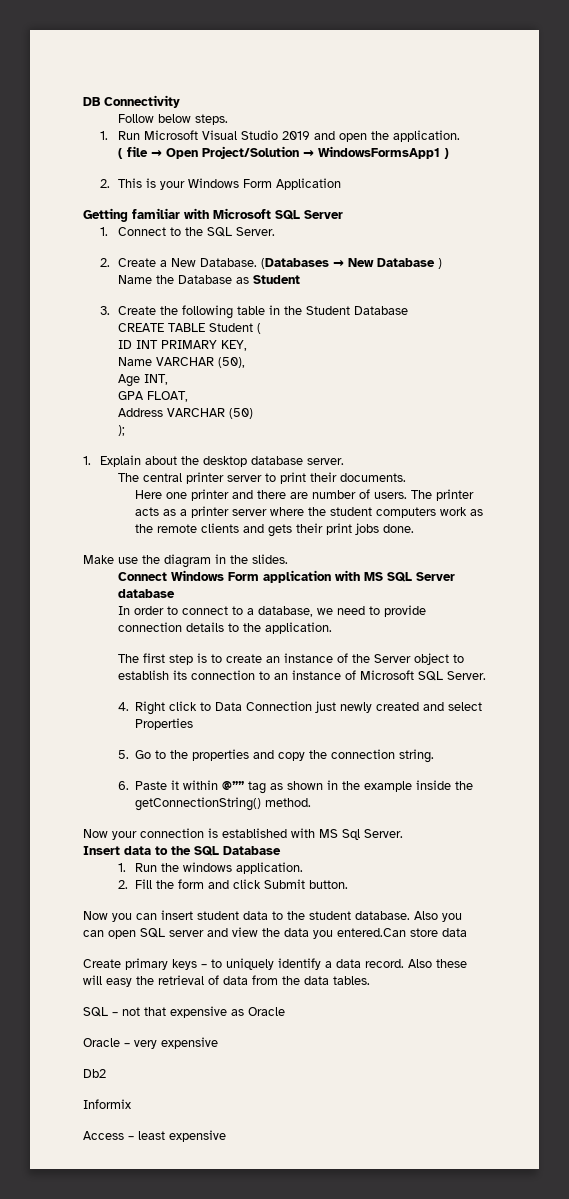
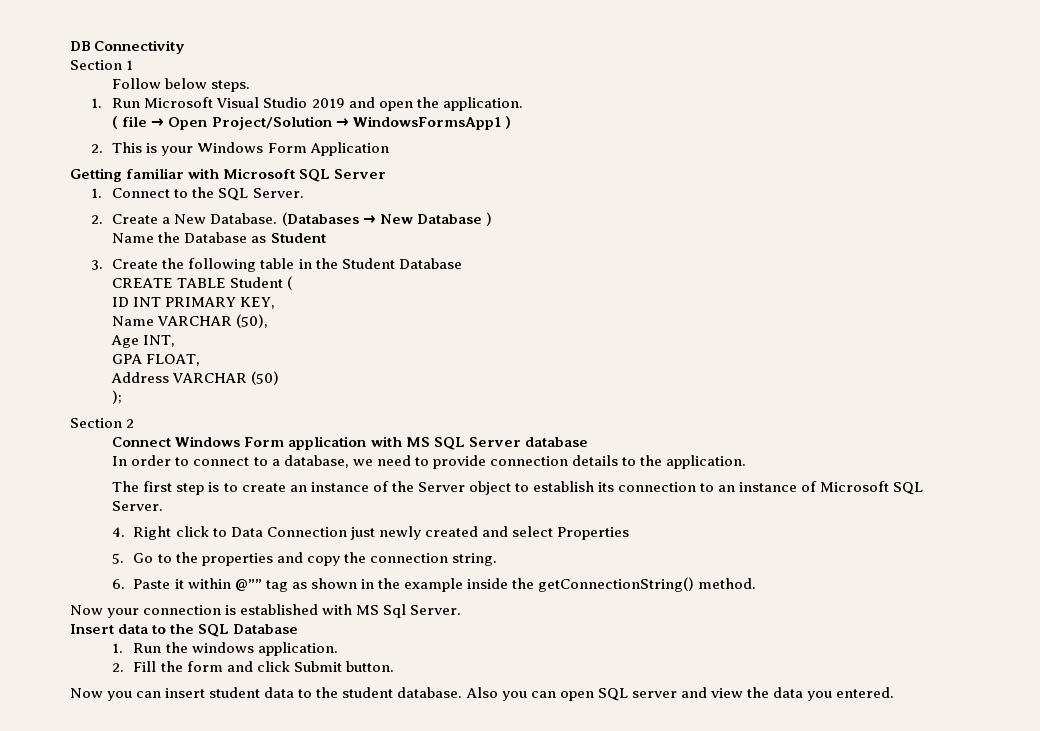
+ Section 1
- 1. Explain about the desktop database server.
- The central printer server to print their documents.
- Here one printer and there are number of users. The printer acts as a printer server where the student computers work as the remote clients and gets their print jobs done.
- Make use the diagram in the slides.
+ Section 2
- Also you can open SQL server and view the data you entered.Can store data
- Create primary keys – to uniquely identify a data record. Also these will easy the retrieval of data from the data tables.
- SQL – not that expensive as Oracle
- Oracle – very expensive
- Db2
- Informix
- Access – least expensive
+ Also you can open SQL server and view the data you entered.

